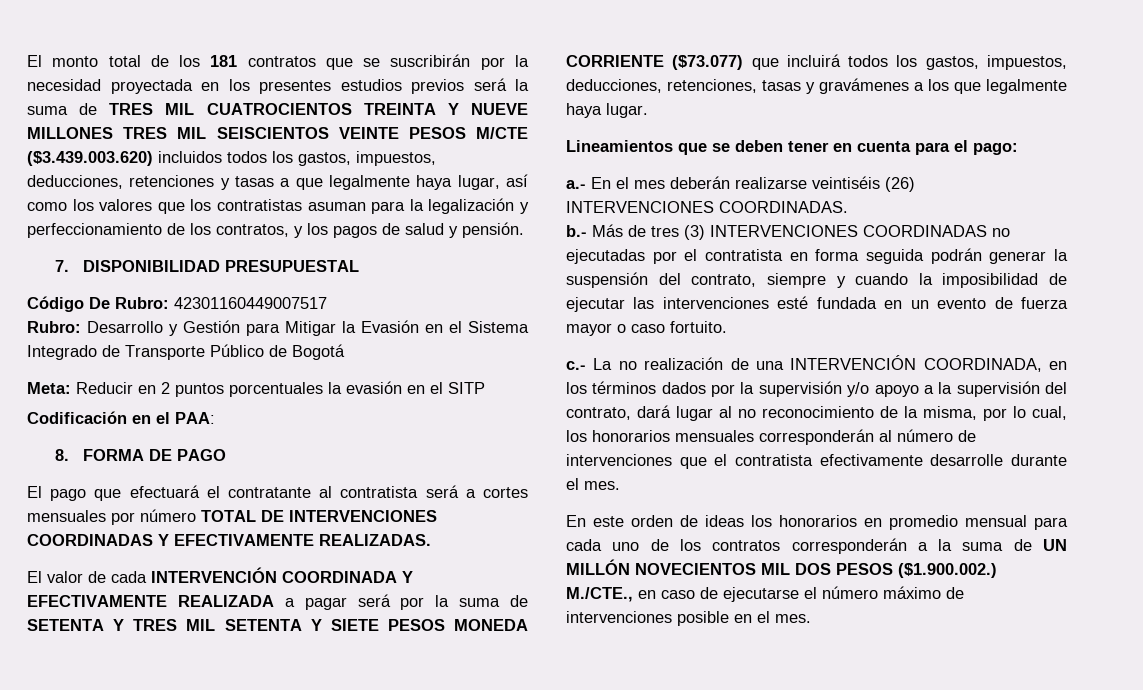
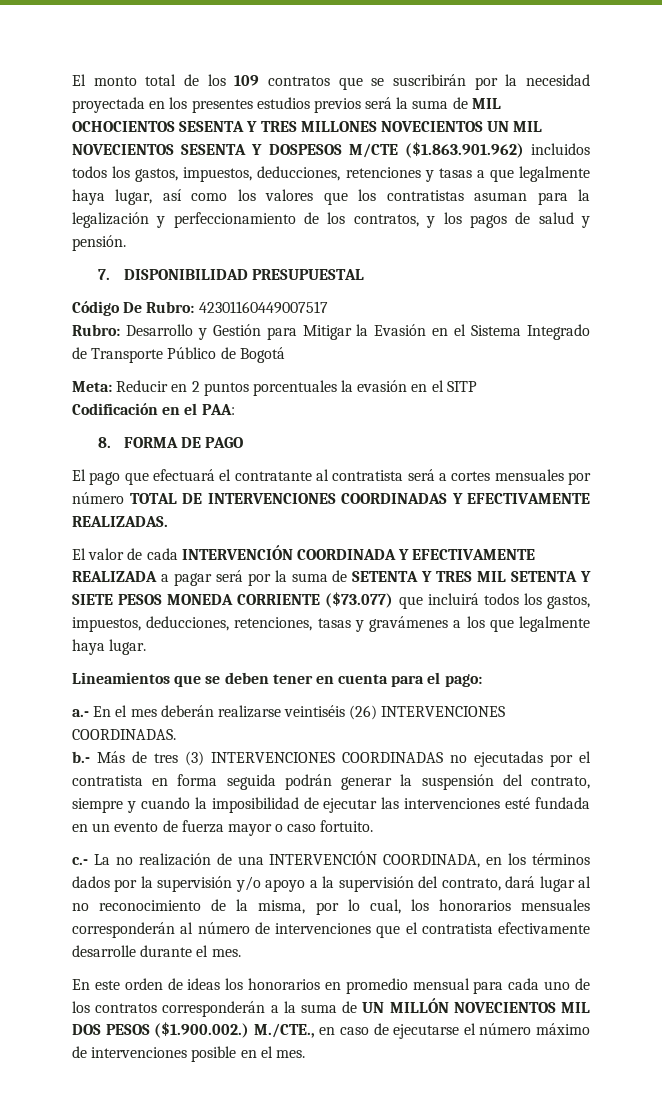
- El monto total de los 181 contratos que se suscribirán por la necesidad proyectada en los presentes estudios previos será la suma de TRES MIL CUATROCIENTOS TREINTA Y NUEVE MILLONES TRES MIL SEISCIENTOS VEINTE PESOS M/CTE ($3.439.003.620) incluidos todos los gastos, impuestos, deducciones, retenciones y tasas a que legalmente haya lugar, así como los valores que los contratistas asuman para la legalización y perfeccionamiento de los contratos, y los pagos de salud y pensión.
+ El monto total de los 109 contratos que se suscribirán por la necesidad proyectada en los presentes estudios previos será la suma de MIL OCHOCIENTOS SESENTA Y TRES MILLONES NOVECIENTOS UN MIL NOVECIENTOS SESENTA Y DOSPESOS M/CTE ($1.863.901.962) incluidos todos los gastos, impuestos, deducciones, retenciones y tasas a que legalmente haya lugar, así como los valores que los contratistas asuman para la legalización y perfeccionamiento de los contratos, y los pagos de salud y pensión.

